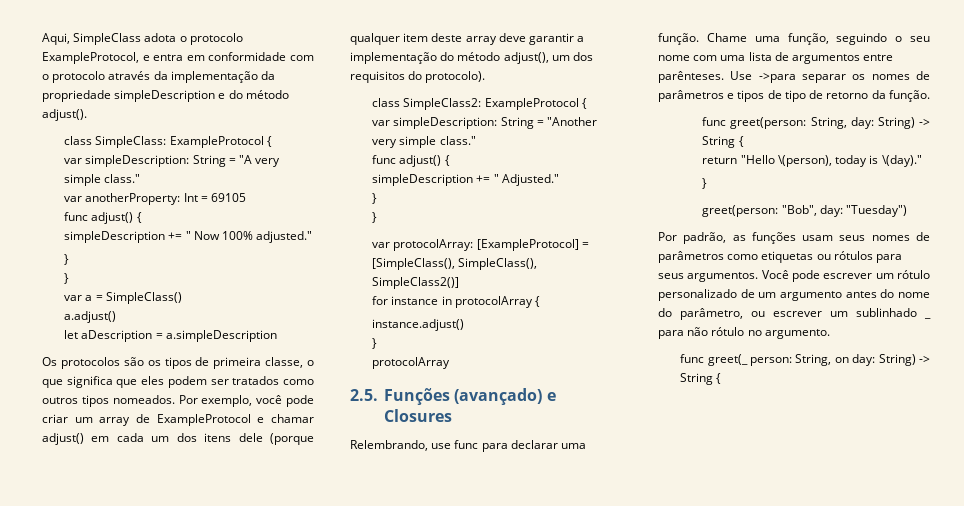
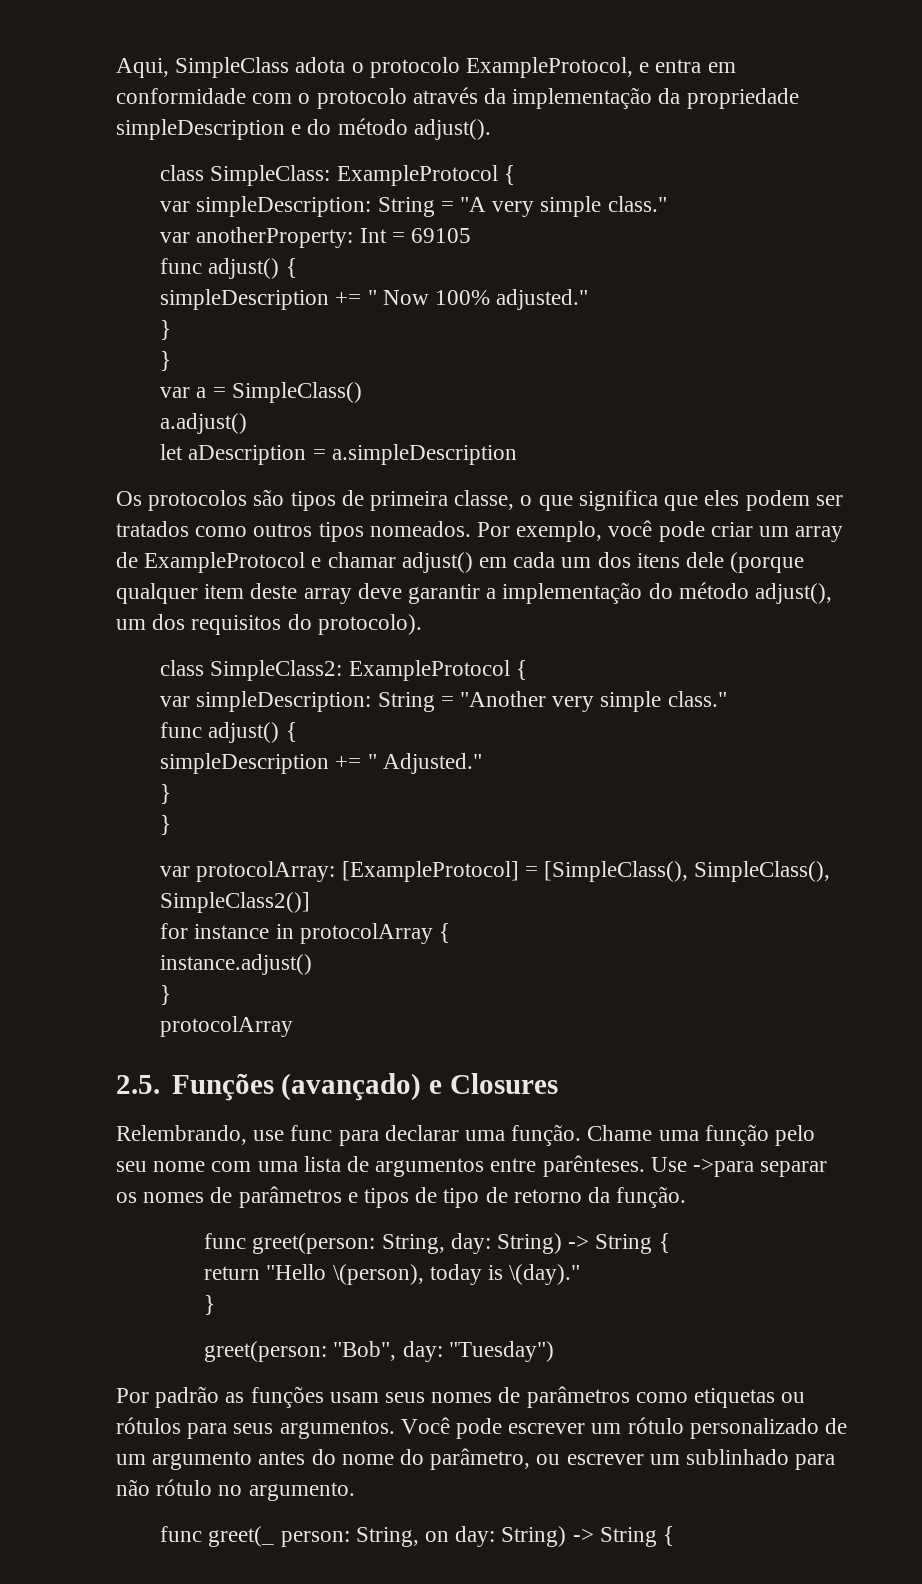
- Os protocolos são os tipos de primeira classe, o que significa que eles podem ser tratados como outros tipos nomeados.
+ Os protocolos são tipos de primeira classe, o que significa que eles podem ser tratados como outros tipos nomeados.
- Chame uma função, seguindo o seu nome com uma lista de argumentos entre parênteses.
+ Chame uma função pelo seu nome com uma lista de argumentos entre parênteses.
- Por padrão, as funções usam seus nomes de parâmetros como etiquetas ou rótulos para seus argumentos.
+ Por padrão as funções usam seus nomes de parâmetros como etiquetas ou rótulos para seus argumentos.
- Você pode escrever um rótulo personalizado de um argumento antes do nome do parâmetro, ou escrever um sublinhado _ para não rótulo no argumento.
+ Você pode escrever um rótulo personalizado de um argumento antes do nome do parâmetro, ou escrever um sublinhado para não rótulo no argumento.

